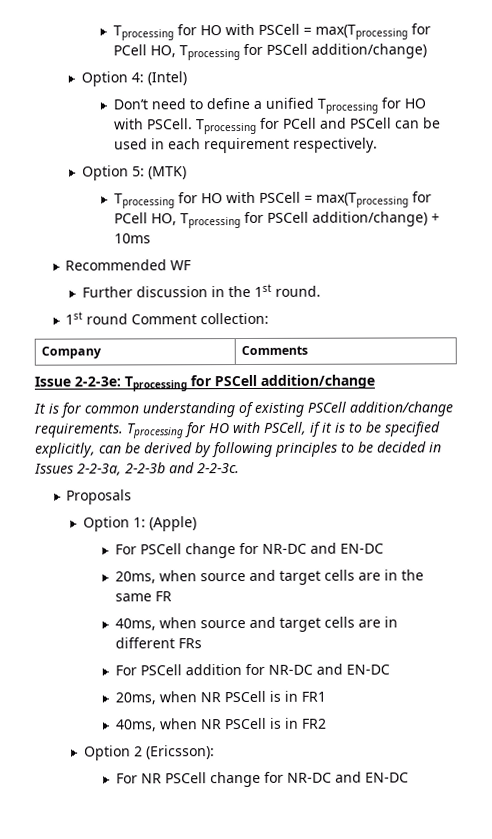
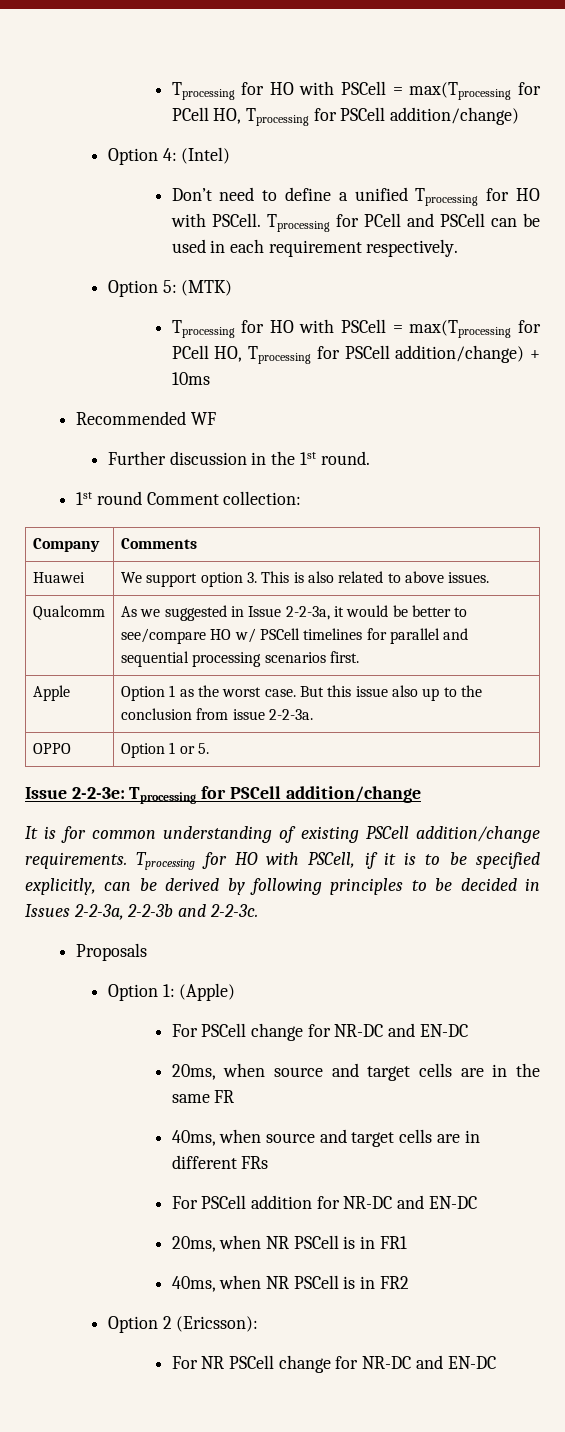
+ Huawei | We support option 3. This is also related to above issues.
+ Qualcomm | As we suggested in Issue 2-2-3a, it would be better to see/compare HO w/ PSCell timelines for parallel and sequential processing scenarios first.
+ Apple | Option 1 as the worst case. But this issue also up to the conclusion from issue 2-2-3a.
+ OPPO | Option 1 or 5.

